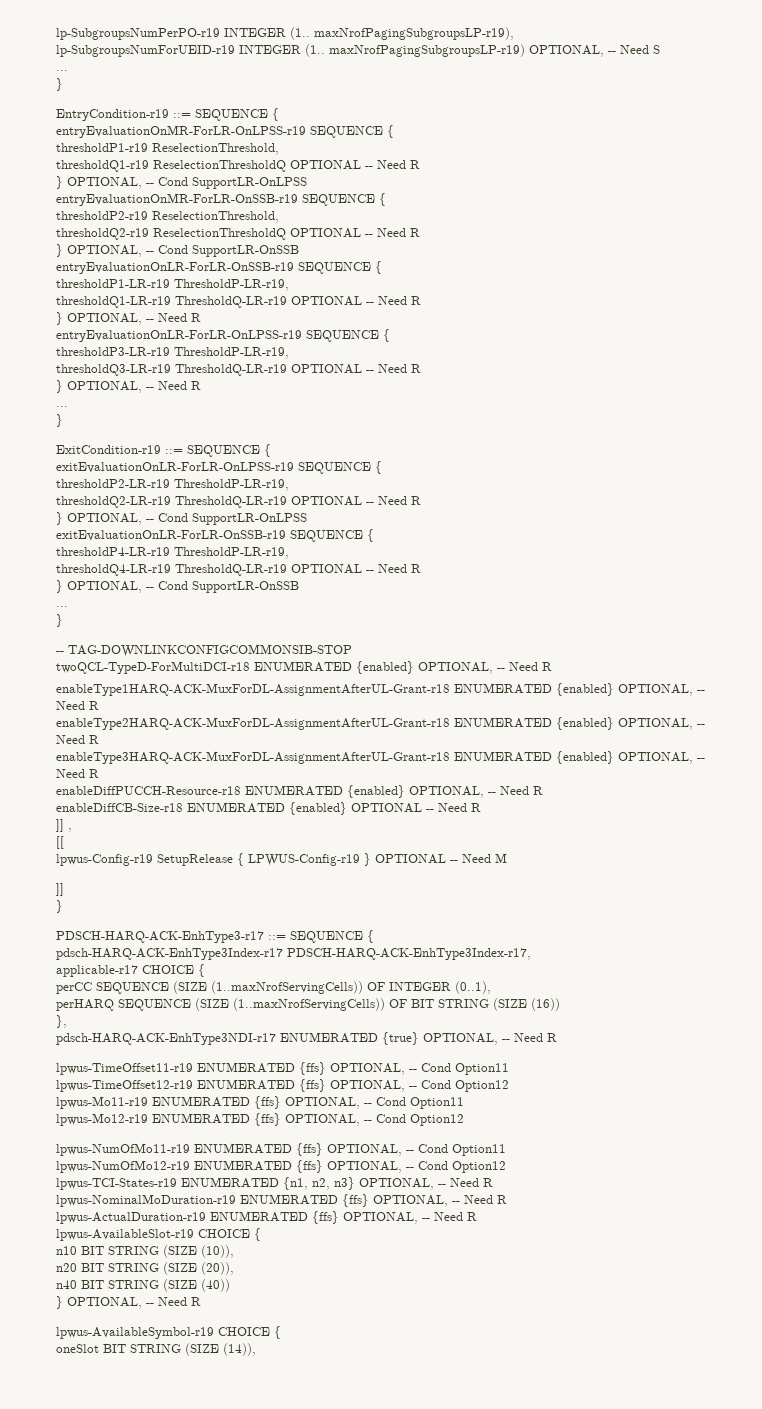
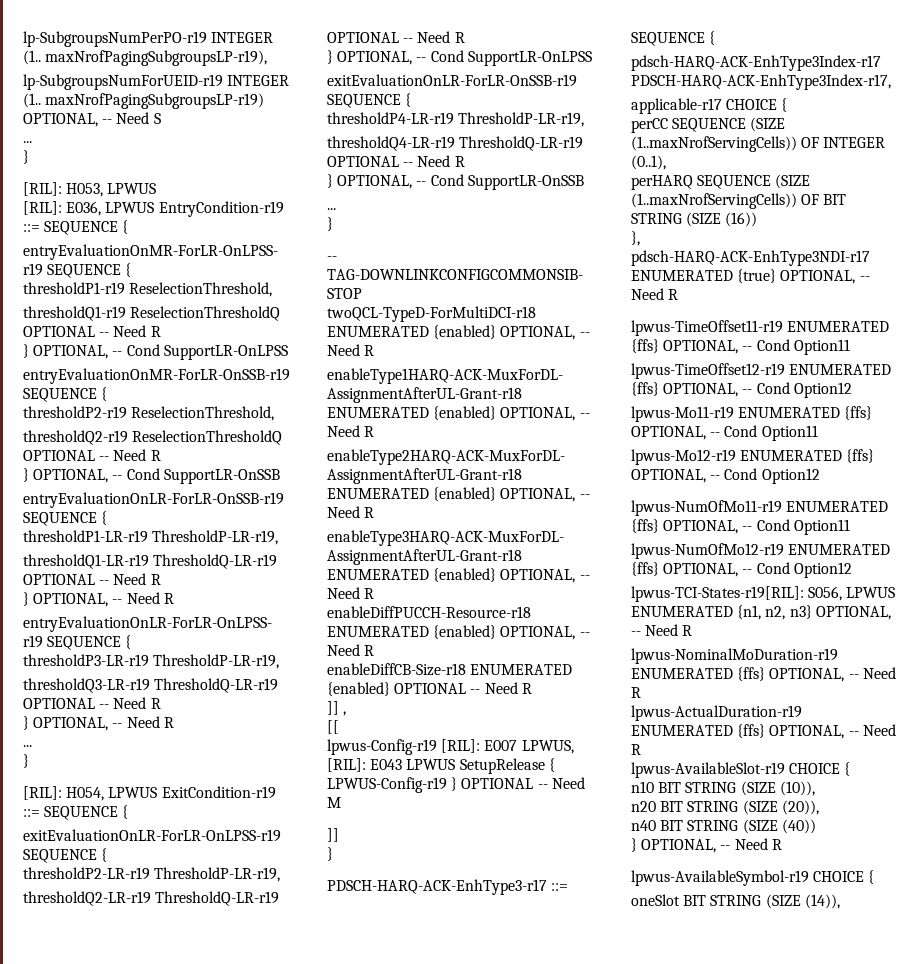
- EntryCondition-r19 ::= SEQUENCE {
+ [RIL]: H053, LPWUS
+ [RIL]: E036, LPWUS EntryCondition-r19 ::= SEQUENCE {
- ExitCondition-r19 ::= SEQUENCE {
+ [RIL]: H054, LPWUS ExitCondition-r19 ::= SEQUENCE {
- lpwus-Config-r19 SetupRelease { LPWUS-Config-r19 } OPTIONAL -- Need M
+ lpwus-Config-r19 [RIL]: E007 LPWUS, [RIL]: E043 LPWUS SetupRelease { LPWUS-Config-r19 } OPTIONAL -- Need M
- lpwus-TCI-States-r19 ENUMERATED {n1, n2, n3} OPTIONAL, -- Need R
+ lpwus-TCI-States-r19[RIL]: S056, LPWUS ENUMERATED {n1, n2, n3} OPTIONAL, -- Need R

